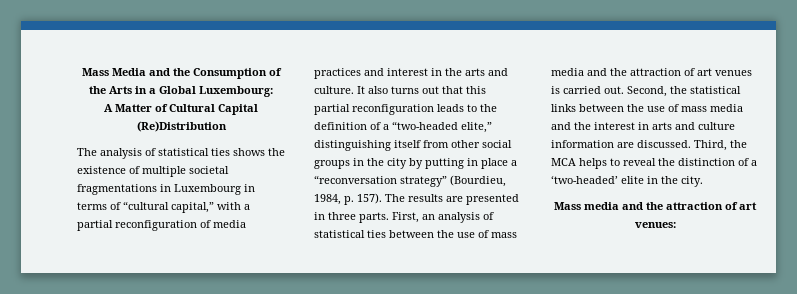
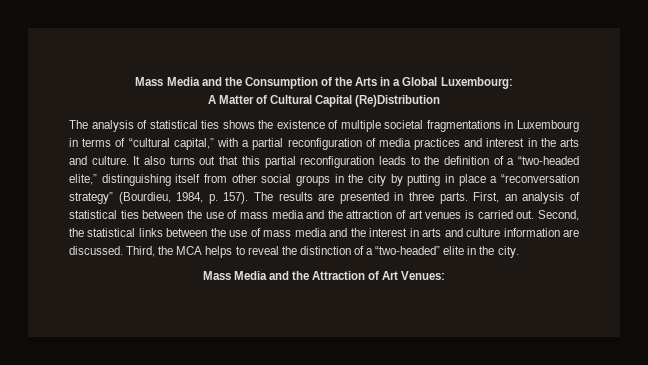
- Third, the MCA helps to reveal the distinction of a ‘two-headed’ elite in the city.
+ Third, the MCA helps to reveal the distinction of a “two-headed” elite in the city.
- Mass media and the attraction of art venues:
+ Mass Media and the Attraction of Art Venues:

